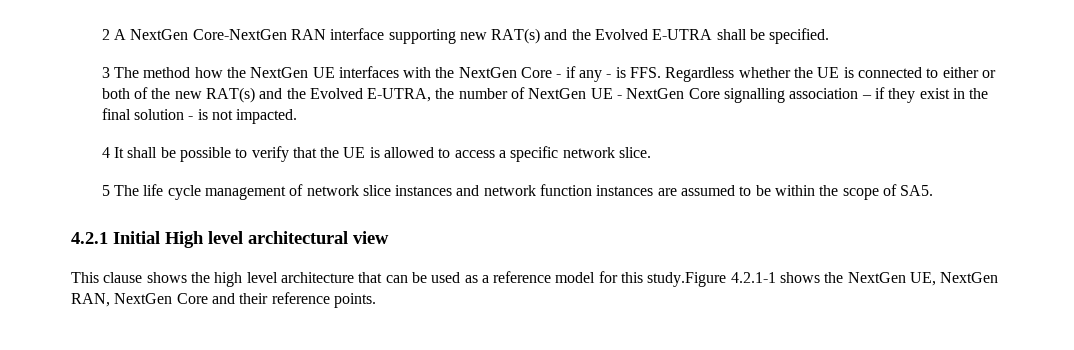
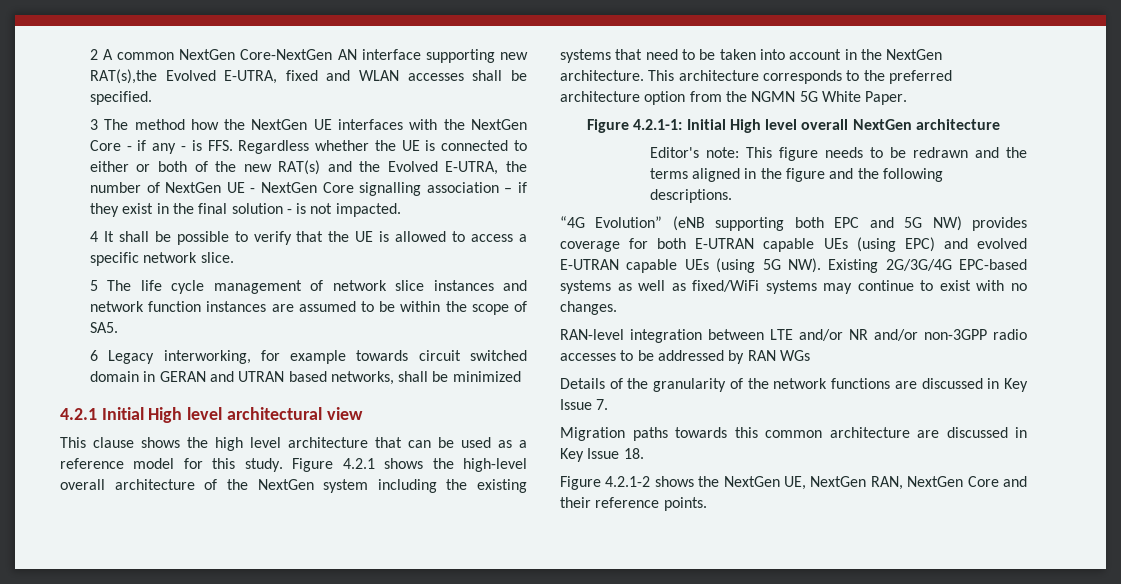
- 2 A NextGen Core-NextGen RAN interface supporting new RAT(s) and the Evolved E-UTRA shall be specified.
+ 2 A common NextGen Core-NextGen AN interface supporting new RAT(s),the Evolved E-UTRA, fixed and WLAN accesses shall be specified.
+ 6 Legacy interworking, for example towards circuit switched domain in GERAN and UTRAN based networks, shall be minimized
- This clause shows the high level architecture that can be used as a reference model for this study.Figure 4.2.1-1 shows the NextGen UE, NextGen RAN, NextGen Core and their reference points.
+ This clause shows the high level architecture that can be used as a reference model for this study. Figure 4.2.1 shows the high-level overall architecture of the NextGen system including the existing systems that need to be taken into account in the NextGen architecture. This architecture corresponds to the preferred architecture option from the NGMN 5G White Paper.
+ Figure 4.2.1-1: Initial High level overall NextGen architecture
+ Editor's note: This figure needs to be redrawn and the terms aligned in the figure and the following descriptions.
+ “4G Evolution” (eNB supporting both EPC and 5G NW) provides coverage for both E-UTRAN capable UEs (using EPC) and evolved E-UTRAN capable UEs (using 5G NW). Existing 2G/3G/4G EPC-based systems as well as fixed/WiFi systems may continue to exist with no changes.
+ RAN-level integration between LTE and/or NR and/or non-3GPP radio accesses to be addressed by RAN WGs
+ Details of the granularity of the network functions are discussed in Key Issue 7.
+ Migration paths towards this common architecture are discussed in Key Issue 18.
+ Figure 4.2.1-2 shows the NextGen UE, NextGen RAN, NextGen Core and their reference points.

